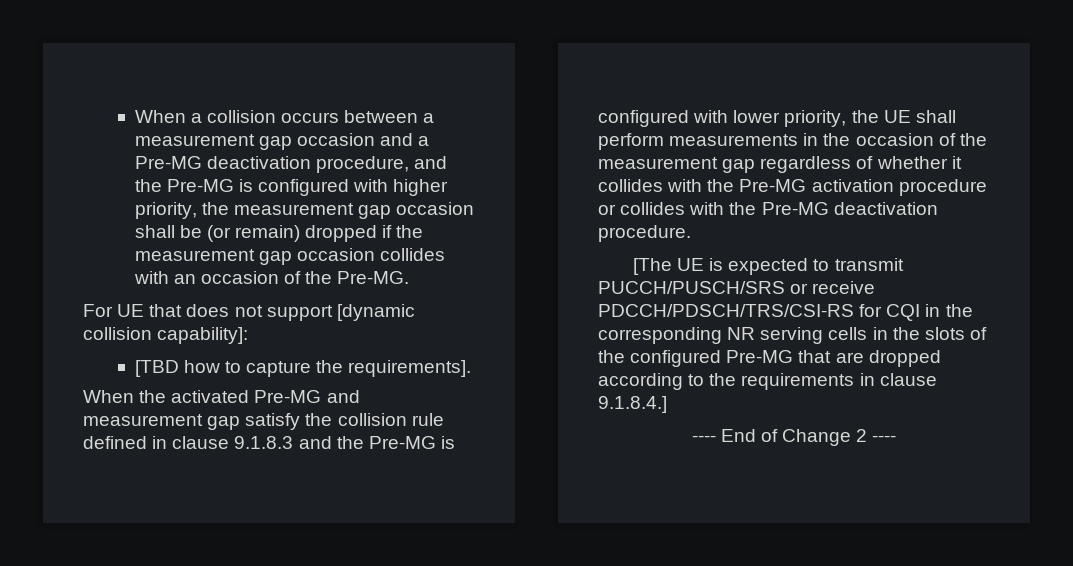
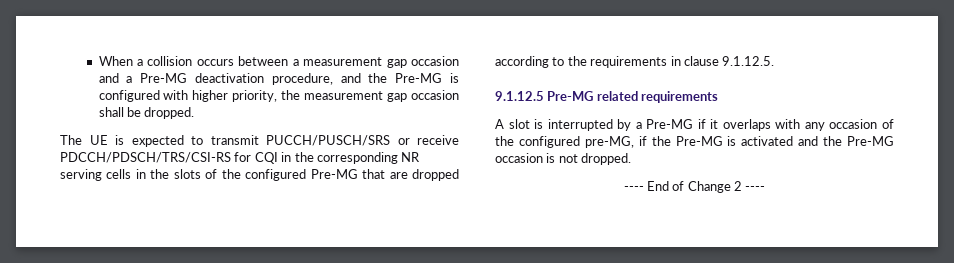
- When a collision occurs between a measurement gap occasion and a Pre-MG deactivation procedure, and the Pre-MG is configured with higher priority, the measurement gap occasion shall be (or remain) dropped if the measurement gap occasion collides with an occasion of the Pre-MG.
- For UE that does not support [dynamic collision capability]:
- [TBD how to capture the requirements].
- When the activated Pre-MG and measurement gap satisfy the collision rule defined in clause 9.1.8.3 and the Pre-MG is configured with lower priority, the UE shall perform measurements in the occasion of the measurement gap regardless of whether it collides with the Pre-MG activation procedure or collides with the Pre-MG deactivation procedure.
- [The UE is expected to transmit PUCCH/PUSCH/SRS or receive PDCCH/PDSCH/TRS/CSI-RS for CQI in the corresponding NR serving cells in the slots of the configured Pre-MG that are dropped according to the requirements in clause 9.1.8.4.]
+ When a collision occurs between a measurement gap occasion and a Pre-MG deactivation procedure, and the Pre-MG is configured with higher priority, the measurement gap occasion shall be dropped.
+ The UE is expected to transmit PUCCH/PUSCH/SRS or receive PDCCH/PDSCH/TRS/CSI-RS for CQI in the corresponding NR serving cells in the slots of the configured Pre-MG that are dropped according to the requirements in clause 9.1.12.5.
+ 9.1.12.5 Pre-MG related requirements
+ A slot is interrupted by a Pre-MG if it overlaps with any occasion of the configured pre-MG, if the Pre-MG is activated and the Pre-MG occasion is not dropped.

